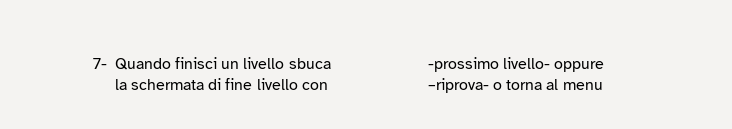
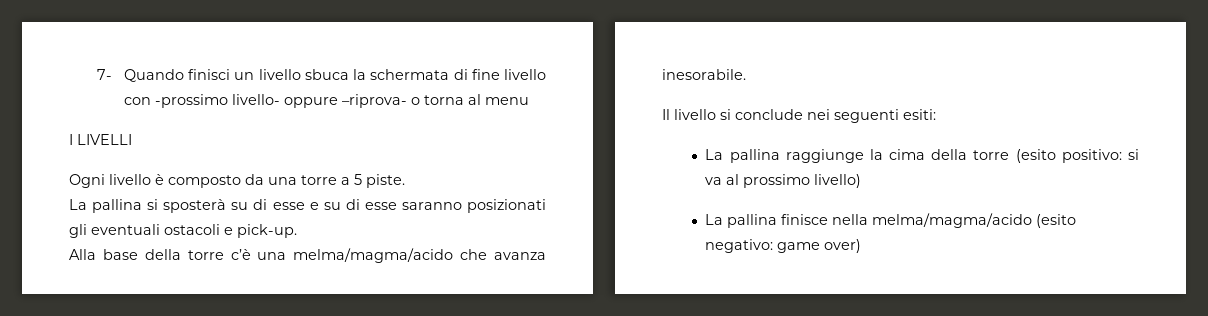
+ I LIVELLI
+ Ogni livello è composto da una torre a 5 piste.
+ La pallina si sposterà su di esse e su di esse saranno posizionati gli eventuali ostacoli e pick-up.
+ Alla base della torre c’è una melma/magma/acido che avanza inesorabile.
+ Il livello si conclude nei seguenti esiti:
+ La pallina raggiunge la cima della torre (esito positivo: si va al prossimo livello)
+ La pallina finisce nella melma/magma/acido (esito negativo: game over)

